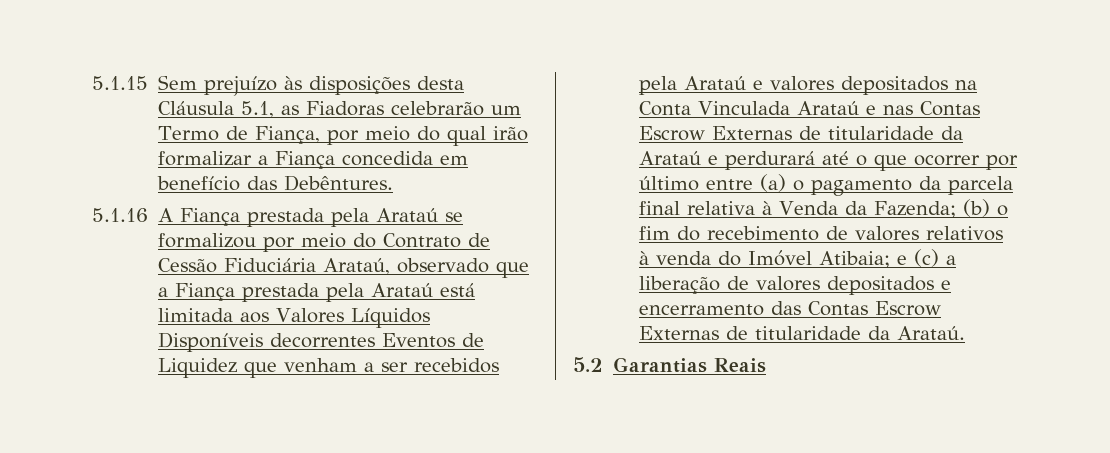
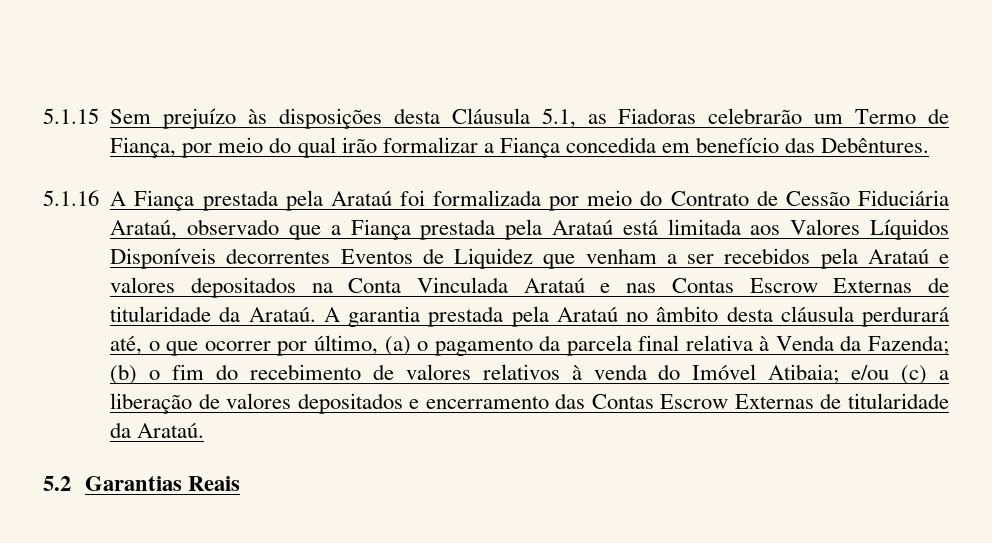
- 5.1.16 A Fiança prestada pela Arataú se formalizou por meio do Contrato de Cessão Fiduciária Arataú, observado que a Fiança prestada pela Arataú está limitada aos Valores Líquidos Disponíveis decorrentes Eventos de Liquidez que venham a ser recebidos pela Arataú e valores depositados na Conta Vinculada Arataú e nas Contas Escrow Externas de titularidade da Arataú e perdurará até o que ocorrer por último entre (a) o pagamento da parcela final relativa à Venda da Fazenda;
+ 5.1.16 A Fiança prestada pela Arataú foi formalizada por meio do Contrato de Cessão Fiduciária Arataú, observado que a Fiança prestada pela Arataú está limitada aos Valores Líquidos Disponíveis decorrentes Eventos de Liquidez que venham a ser recebidos pela Arataú e valores depositados na Conta Vinculada Arataú e nas Contas Escrow Externas de titularidade da Arataú. A garantia prestada pela Arataú no âmbito desta cláusula perdurará até, o que ocorrer por último, (a) o pagamento da parcela final relativa à Venda da Fazenda;
- e (c) a liberação de valores depositados e encerramento das Contas Escrow Externas de titularidade da Arataú.
+ e/ou (c) a liberação de valores depositados e encerramento das Contas Escrow Externas de titularidade da Arataú.

